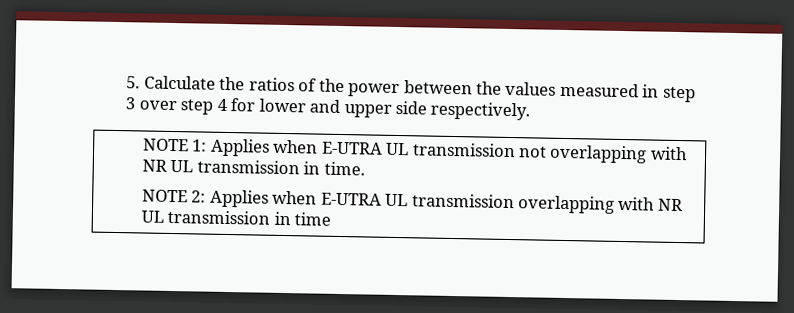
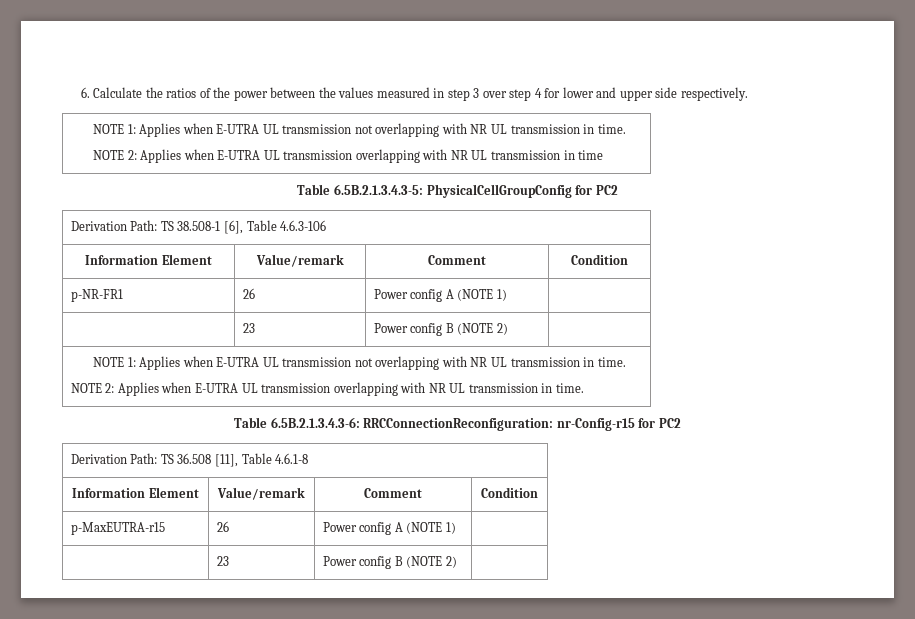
- 5. Calculate the ratios of the power between the values measured in step 3 over step 4 for lower and upper side respectively.
+ 6. Calculate the ratios of the power between the values measured in step 3 over step 4 for lower and upper side respectively.
+ Table 6.5B.2.1.3.4.3-5: PhysicalCellGroupConfig for PC2
+ Derivation Path: TS 38.508-1 [6], Table 4.6.3-106
+ Information Element | Value/remark | Comment | Condition
+ p-NR-FR1 | 26 | Power config A (NOTE 1) |
+ | 23 | Power config B (NOTE 2) |
+ NOTE 1: Applies when E-UTRA UL transmission not overlapping with NR UL transmission in time.
+ NOTE 2: Applies when E-UTRA UL transmission overlapping with NR UL transmission in time.
+ Table 6.5B.2.1.3.4.3-6: RRCConnectionReconfiguration: nr-Config-r15 for PC2
+ Derivation Path: TS 36.508 [11], Table 4.6.1-8
+ Information Element | Value/remark | Comment | Condition
+ p-MaxEUTRA-r15 | 26 | Power config A (NOTE 1) |
+ | 23 | Power config B (NOTE 2) |

